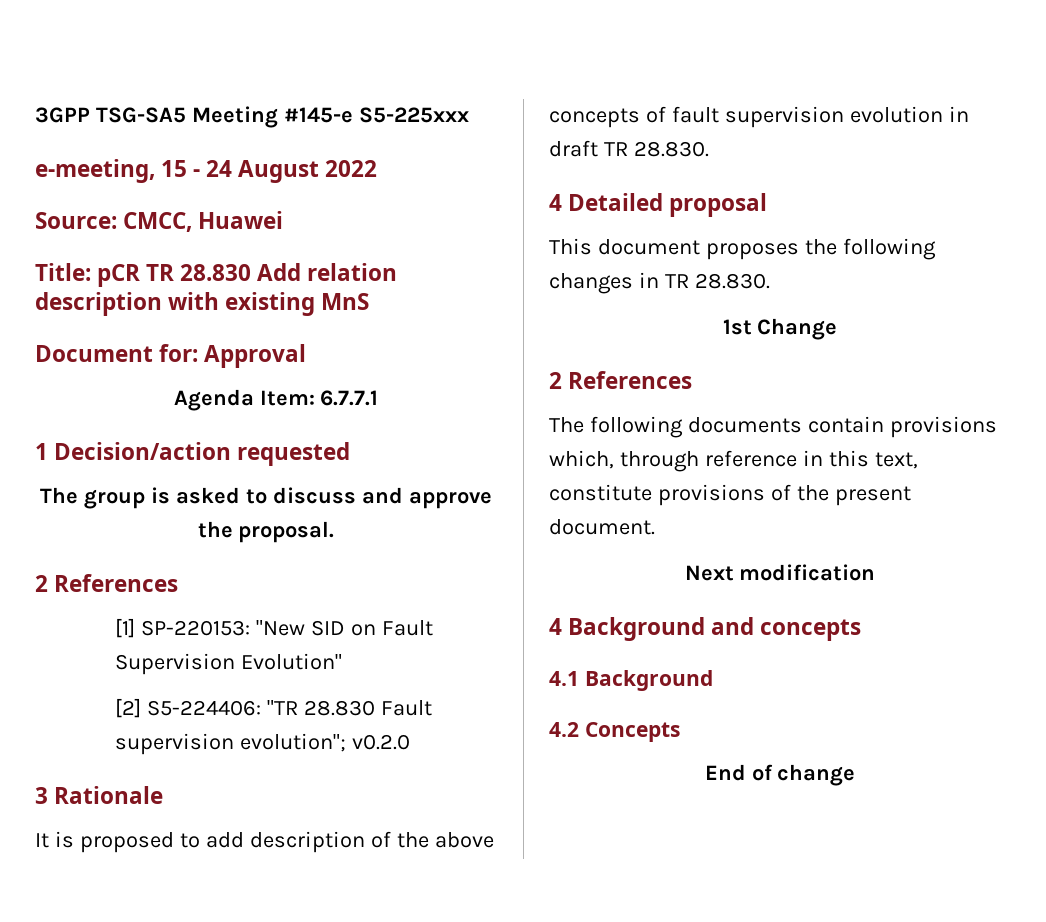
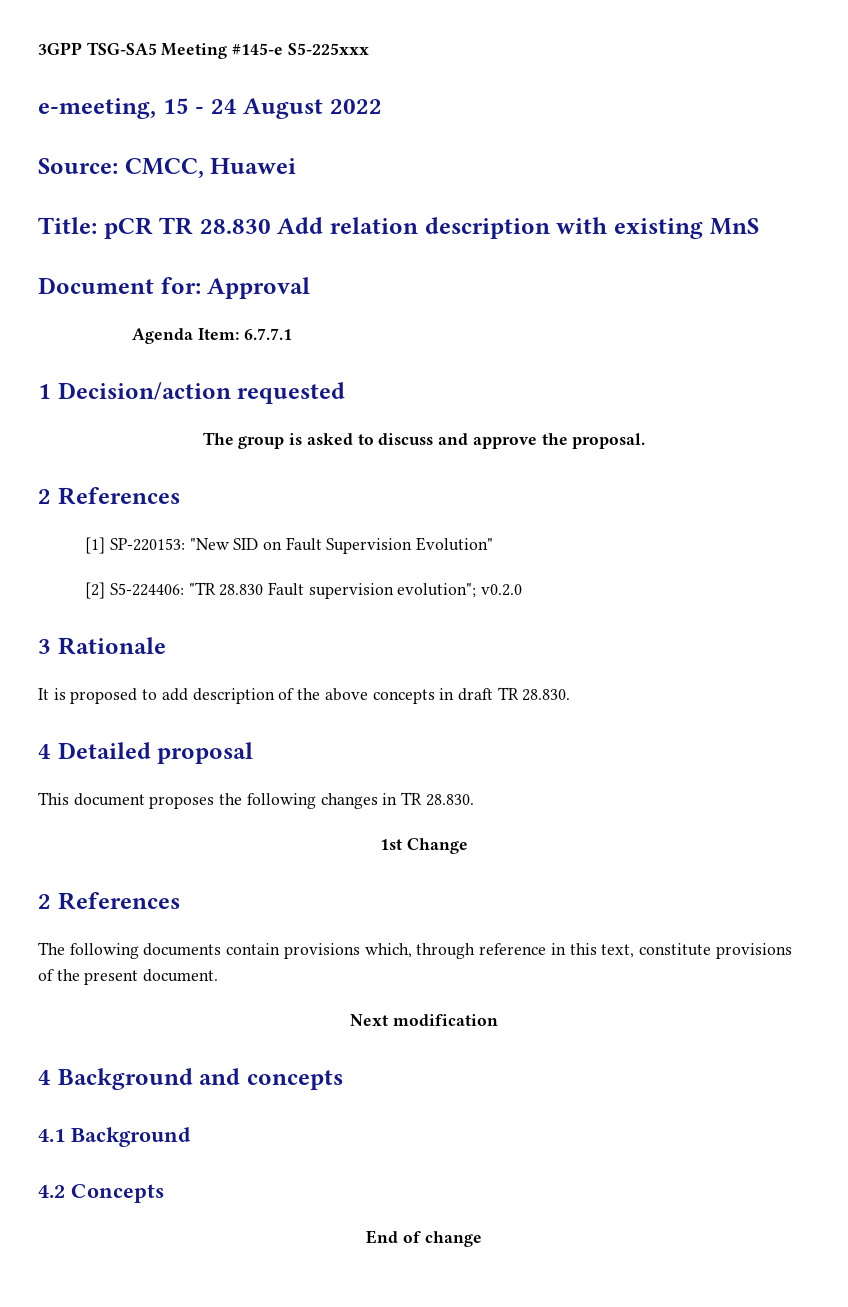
- It is proposed to add description of the above concepts of fault supervision evolution in draft TR 28.830.
+ It is proposed to add description of the above concepts in draft TR 28.830.

